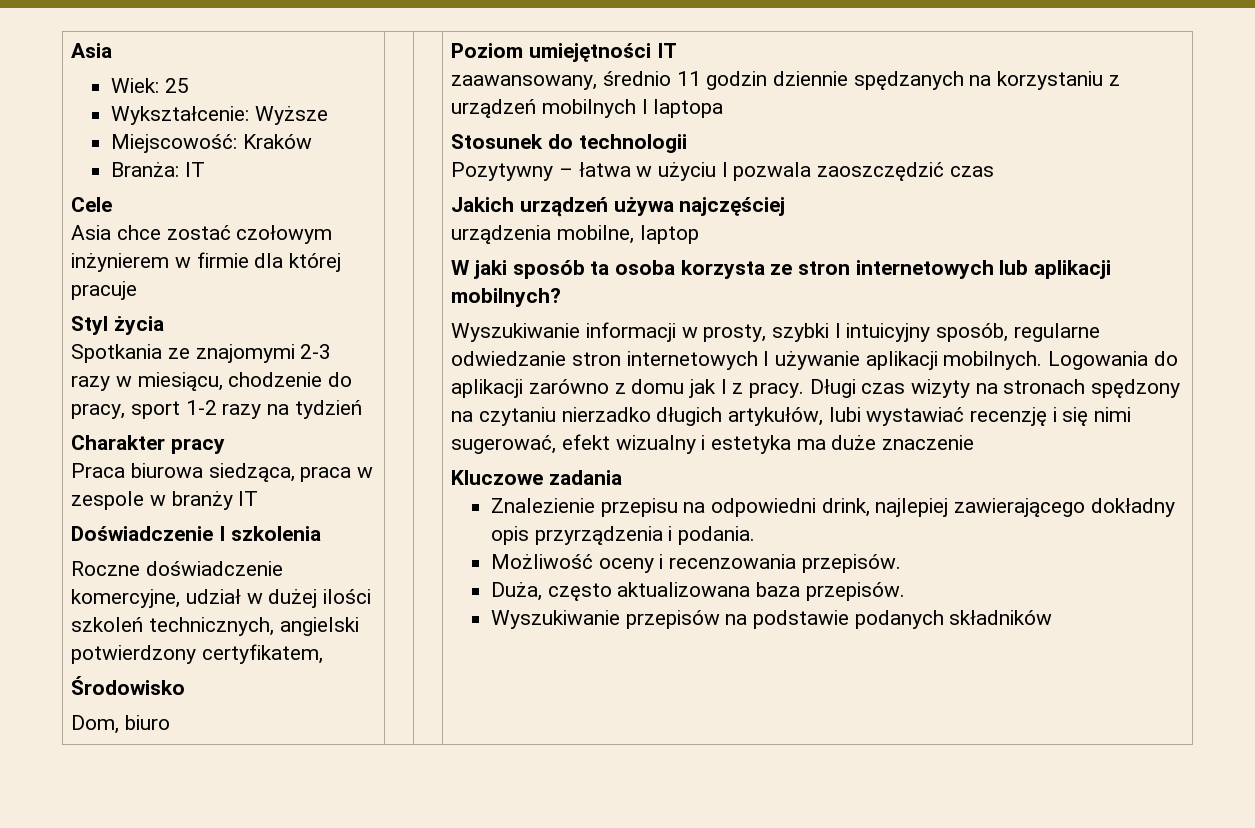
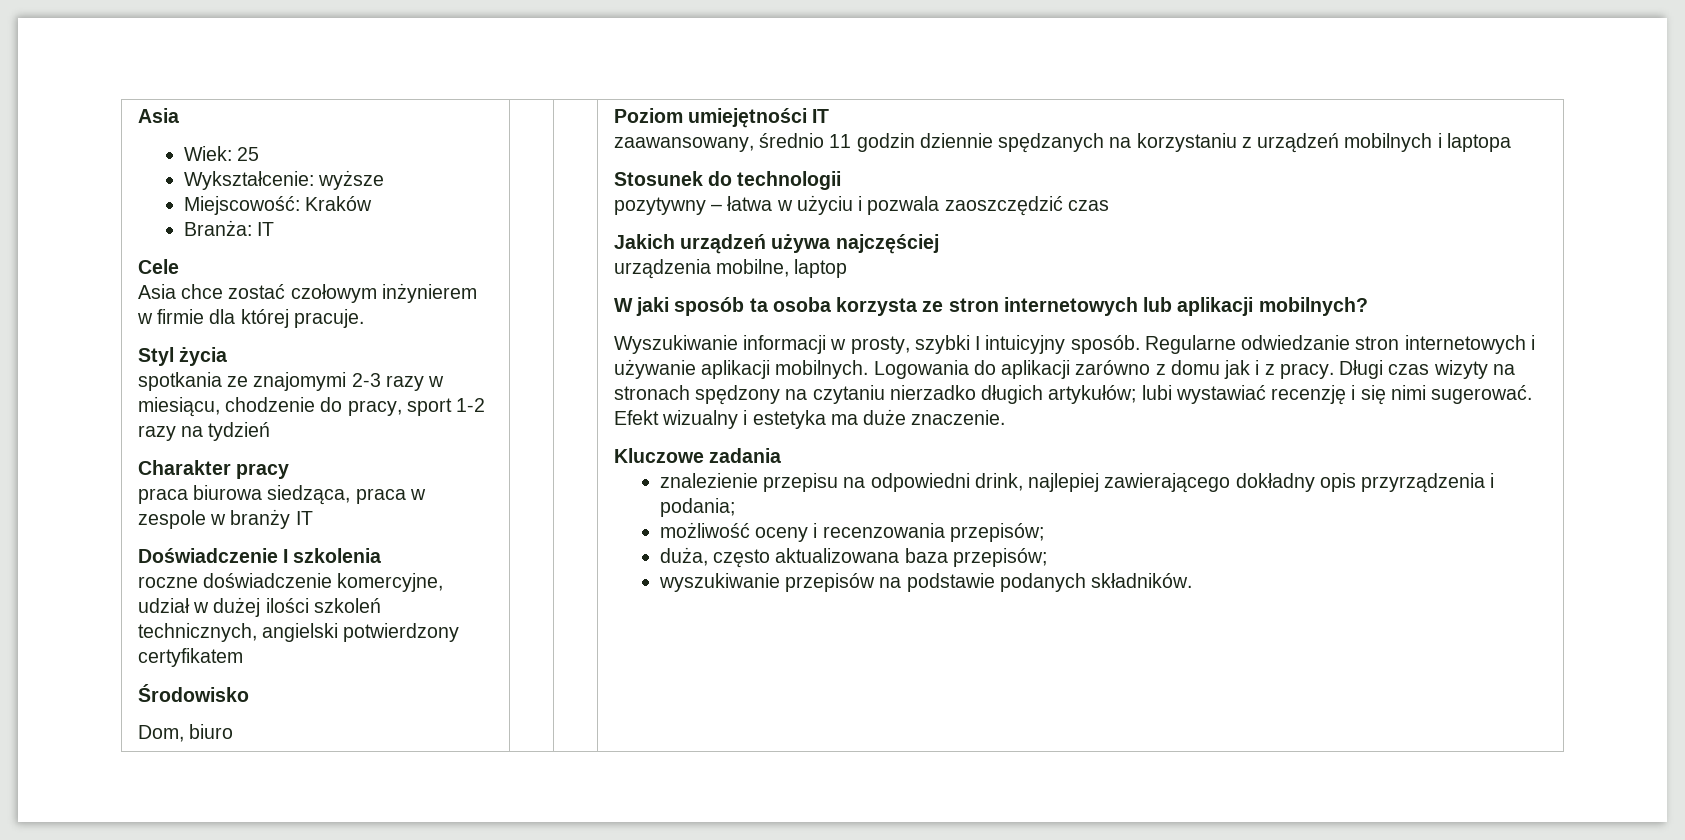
- Wykształcenie: Wyższe
+ Wykształcenie: wyższe
- Asia chce zostać czołowym inżynierem w firmie dla której pracuje
+ Asia chce zostać czołowym inżynierem w firmie dla której pracuje.
- Spotkania ze znajomymi 2-3 razy w miesiącu, chodzenie do pracy, sport 1-2 razy na tydzień
+ spotkania ze znajomymi 2-3 razy w miesiącu, chodzenie do pracy, sport 1-2 razy na tydzień
- Praca biurowa siedząca, praca w zespole w branży IT
+ praca biurowa siedząca, praca w zespole w branży IT
- Roczne doświadczenie komercyjne, udział w dużej ilości szkoleń technicznych, angielski potwierdzony certyfikatem,
+ roczne doświadczenie komercyjne, udział w dużej ilości szkoleń technicznych, angielski potwierdzony certyfikatem
- zaawansowany, średnio 11 godzin dziennie spędzanych na korzystaniu z urządzeń mobilnych I laptopa
+ zaawansowany, średnio 11 godzin dziennie spędzanych na korzystaniu z urządzeń mobilnych i laptopa
- Pozytywny – łatwa w użyciu I pozwala zaoszczędzić czas
+ pozytywny – łatwa w użyciu i pozwala zaoszczędzić czas
- Wyszukiwanie informacji w prosty, szybki I intuicyjny sposób, regularne odwiedzanie stron internetowych I używanie aplikacji mobilnych.
+ Wyszukiwanie informacji w prosty, szybki I intuicyjny sposób. Regularne odwiedzanie stron internetowych i używanie aplikacji mobilnych.
- Logowania do aplikacji zarówno z domu jak I z pracy.
+ Logowania do aplikacji zarówno z domu jak i z pracy.
- Długi czas wizyty na stronach spędzony na czytaniu nierzadko długich artykułów, lubi wystawiać recenzję i się nimi sugerować, efekt wizualny i estetyka ma duże znaczenie
+ Długi czas wizyty na stronach spędzony na czytaniu nierzadko długich artykułów; lubi wystawiać recenzję i się nimi sugerować. Efekt wizualny i estetyka ma duże znaczenie.
- Znalezienie przepisu na odpowiedni drink, najlepiej zawierającego dokładny opis przyrządzenia i podania.
- Możliwość oceny i recenzowania przepisów.
- Duża, często aktualizowana baza przepisów.
- Wyszukiwanie przepisów na podstawie podanych składników
+ znalezienie przepisu na odpowiedni drink, najlepiej zawierającego dokładny opis przyrządzenia i podania;
+ możliwość oceny i recenzowania przepisów;
+ duża, często aktualizowana baza przepisów;
+ wyszukiwanie przepisów na podstawie podanych składników.

